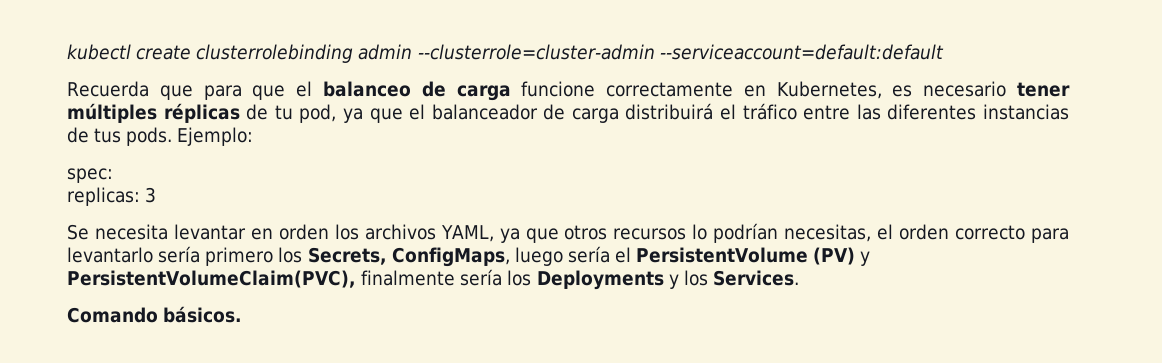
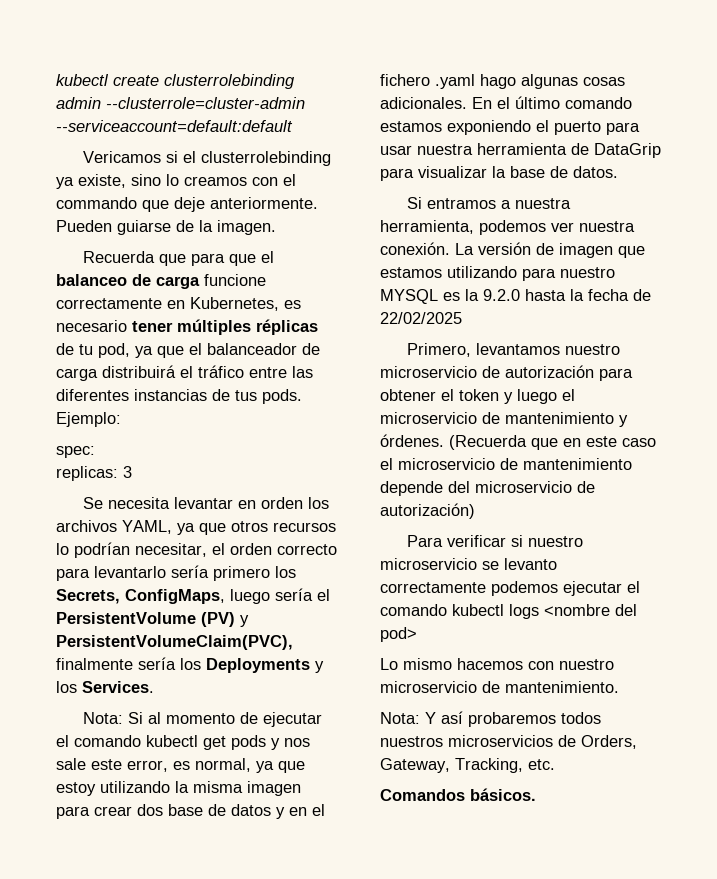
+ Vericamos si el clusterrolebinding ya existe, sino lo creamos con el commando que deje anteriormente. Pueden guiarse de la imagen.
- Se necesita levantar en orden los archivos YAML, ya que otros recursos lo podrían necesitas, el orden correcto para levantarlo sería primero los Secrets, ConfigMaps, luego sería el PersistentVolume (PV) y PersistentVolumeClaim(PVC), finalmente sería los Deployments y los Services.
+ Se necesita levantar en orden los archivos YAML, ya que otros recursos lo podrían necesitar, el orden correcto para levantarlo sería primero los Secrets, ConfigMaps, luego sería el PersistentVolume (PV) y PersistentVolumeClaim(PVC), finalmente sería los Deployments y los Services.
- Comando básicos.
+ Nota: Si al momento de ejecutar el comando kubectl get pods y nos sale este error, es normal, ya que estoy utilizando la misma imagen para crear dos base de datos y en el fichero .yaml hago algunas cosas adicionales. En el último comando estamos exponiendo el puerto para usar nuestra herramienta de DataGrip para visualizar la base de datos.
+ Si entramos a nuestra herramienta, podemos ver nuestra conexión. La versión de imagen que estamos utilizando para nuestro MYSQL es la 9.2.0 hasta la fecha de 22/02/2025
+ Primero, levantamos nuestro microservicio de autorización para obtener el token y luego el microservicio de mantenimiento y órdenes. (Recuerda que en este caso el microservicio de mantenimiento depende del microservicio de autorización)
+ Para verificar si nuestro microservicio se levanto correctamente podemos ejecutar el comando kubectl logs <nombre del pod>
+ Lo mismo hacemos con nuestro microservicio de mantenimiento.
+ Nota: Y así probaremos todos nuestros microservicios de Orders, Gateway, Tracking, etc.
+ Comandos básicos.

